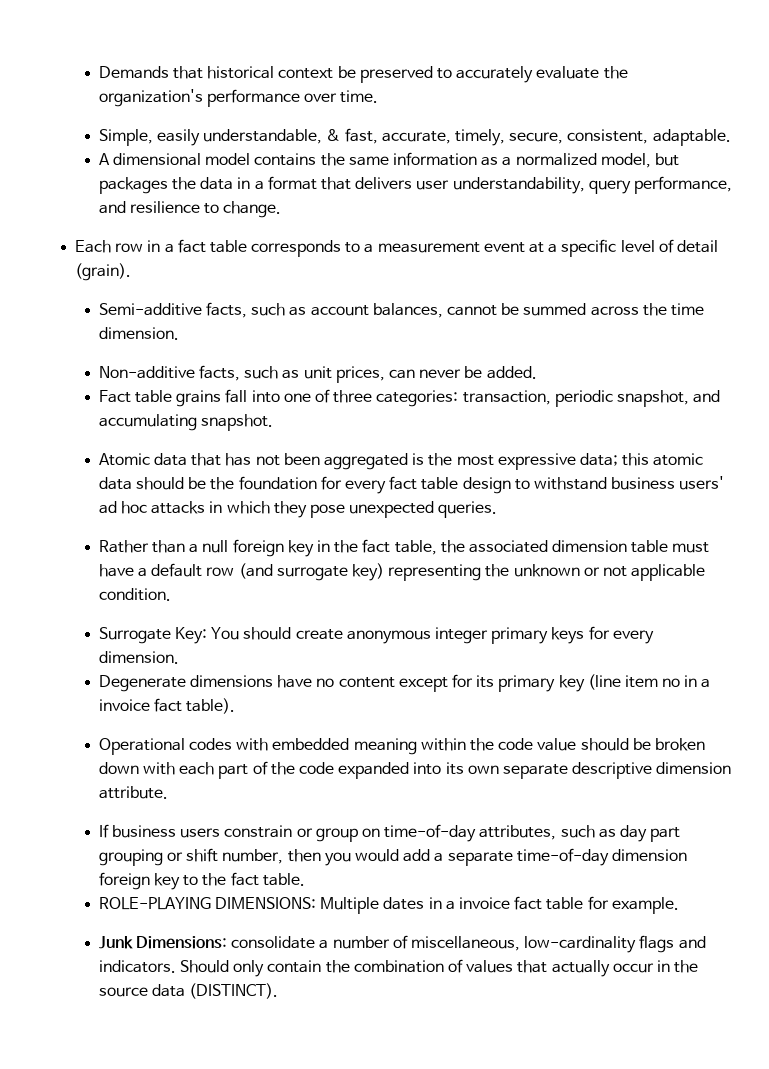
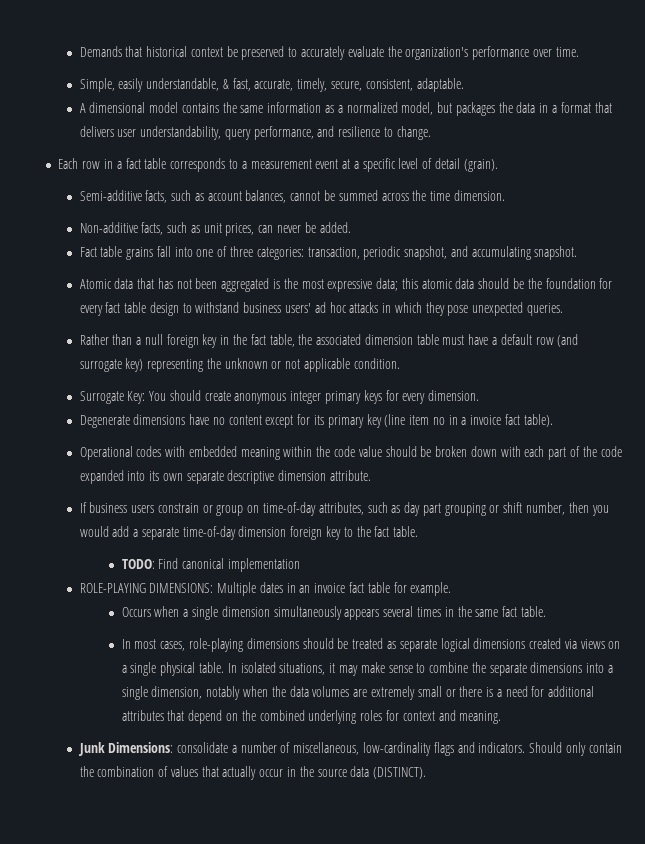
+ TODO: Find canonical implementation
- ROLE-PLAYING DIMENSIONS: Multiple dates in a invoice fact table for example.
+ ROLE-PLAYING DIMENSIONS: Multiple dates in an invoice fact table for example.
+ Occurs when a single dimension simultaneously appears several times in the same fact table.
+ In most cases, role-playing dimensions should be treated as separate logical dimensions created via views on a single physical table. In isolated situations, it may make sense to combine the separate dimensions into a single dimension, notably when the data volumes are extremely small or there is a need for additional attributes that depend on the combined underlying roles for context and meaning.

